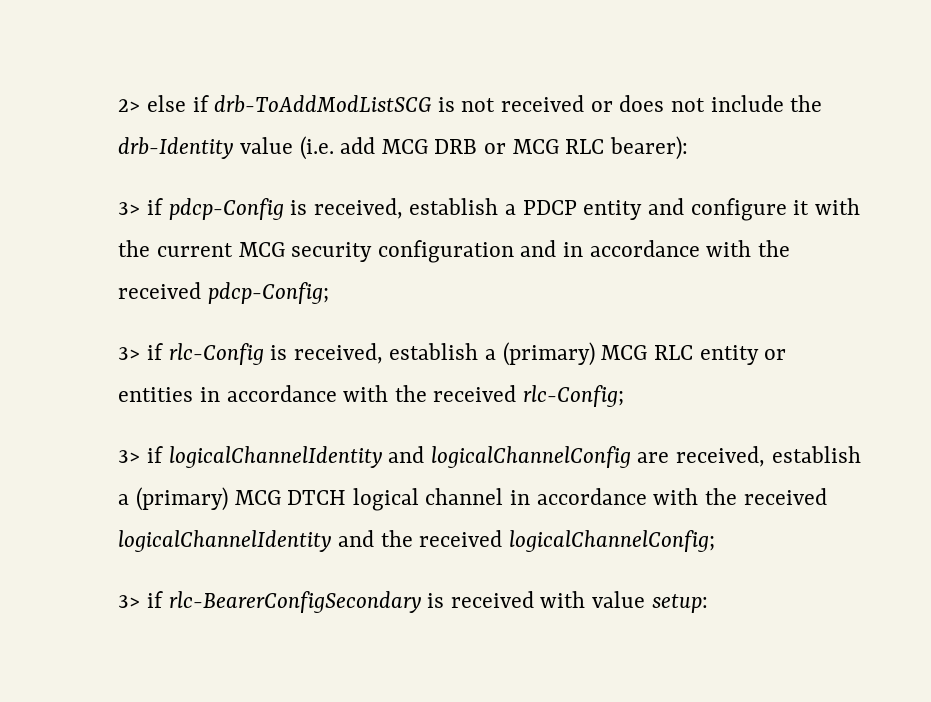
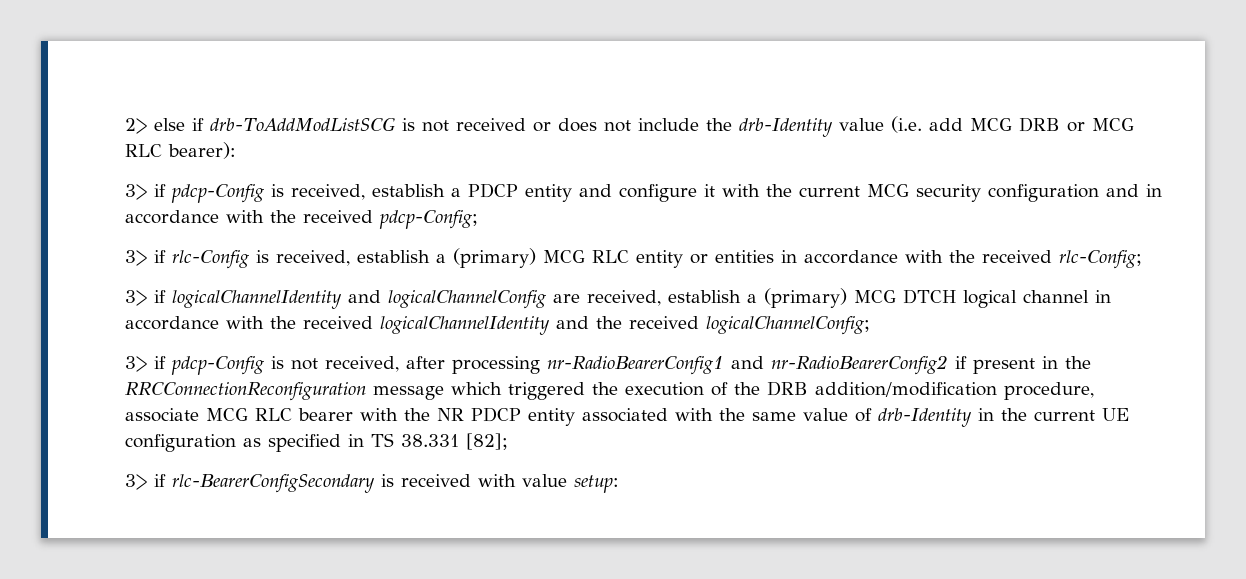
+ 3> if pdcp-Config is not received, after processing nr-RadioBearerConfig1 and nr-RadioBearerConfig2 if present in the RRCConnectionReconfiguration message which triggered the execution of the DRB addition/modification procedure, associate MCG RLC bearer with the NR PDCP entity associated with the same value of drb-Identity in the current UE configuration as specified in TS 38.331 [82];

